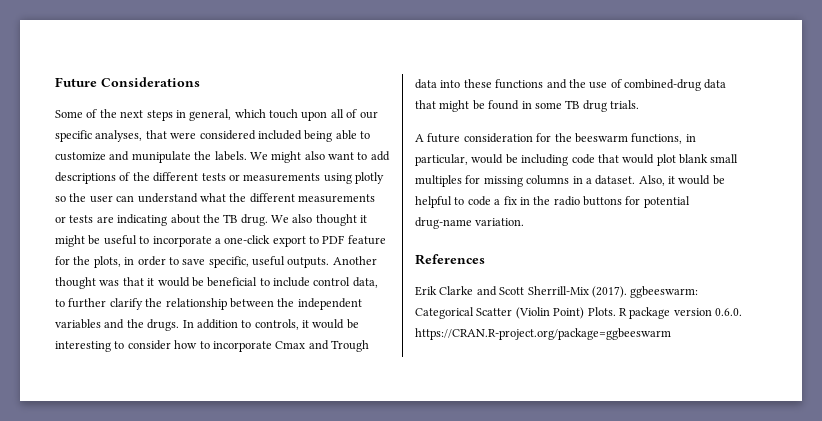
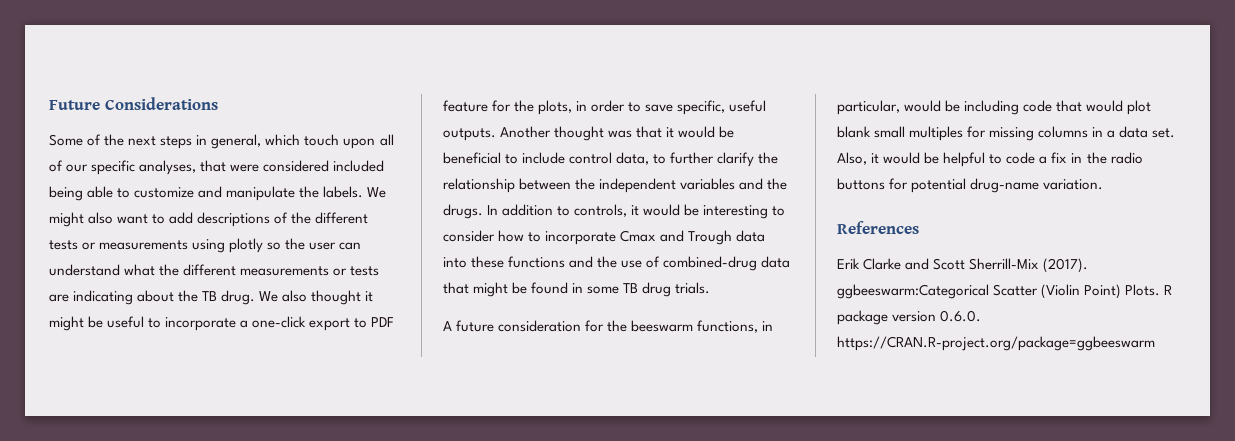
- Some of the next steps in general, which touch upon all of our specific analyses, that were considered included being able to customize and munipulate the labels.
+ Some of the next steps in general, which touch upon all of our specific analyses, that were considered included being able to customize and manipulate the labels.
- A future consideration for the beeswarm functions, in particular, would be including code that would plot blank small multiples for missing columns in a dataset.
+ A future consideration for the beeswarm functions, in particular, would be including code that would plot blank small multiples for missing columns in a data set.
- Erik Clarke and Scott Sherrill-Mix (2017). ggbeeswarm: Categorical Scatter (Violin Point) Plots.
+ Erik Clarke and Scott Sherrill-Mix (2017). ggbeeswarm:Categorical Scatter (Violin Point) Plots.

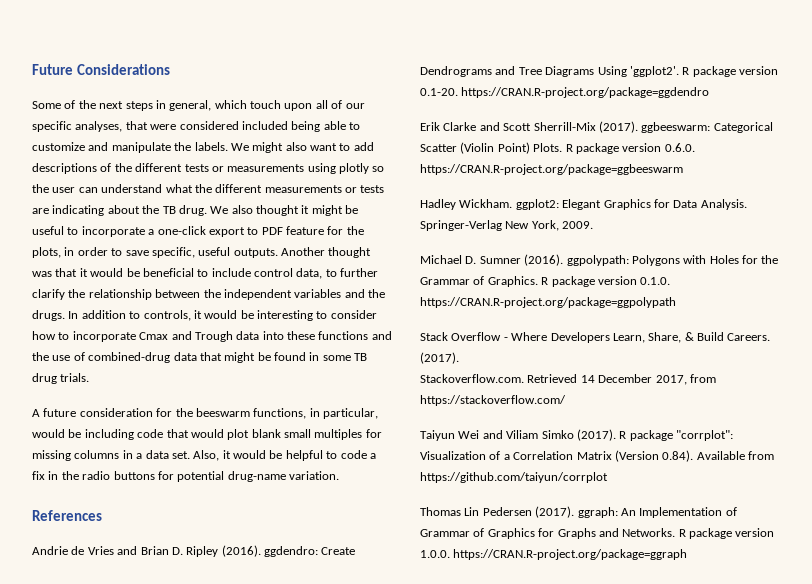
+ Andrie de Vries and Brian D. Ripley (2016). ggdendro: Create Dendrograms and Tree Diagrams Using 'ggplot2'. R package version 0.1-20. https://CRAN.R-project.org/package=ggdendro
- Erik Clarke and Scott Sherrill-Mix (2017). ggbeeswarm:Categorical Scatter (Violin Point) Plots.
+ Erik Clarke and Scott Sherrill-Mix (2017). ggbeeswarm: Categorical Scatter (Violin Point) Plots.
+ Hadley Wickham. ggplot2: Elegant Graphics for Data Analysis. Springer-Verlag New York, 2009.
+ Michael D. Sumner (2016). ggpolypath: Polygons with Holes for the Grammar of Graphics. R package version 0.1.0. https://CRAN.R-project.org/package=ggpolypath
+ Stack Overflow - Where Developers Learn, Share, & Build Careers. (2017).
+ Stackoverflow.com. Retrieved 14 December 2017, from https://stackoverflow.com/
+ Taiyun Wei and Viliam Simko (2017). R package "corrplot": Visualization of a Correlation Matrix (Version 0.84). Available from https://github.com/taiyun/corrplot
+ Thomas Lin Pedersen (2017). ggraph: An Implementation of Grammar of Graphics for Graphs and Networks. R package version 1.0.0. https://CRAN.R-project.org/package=ggraph

